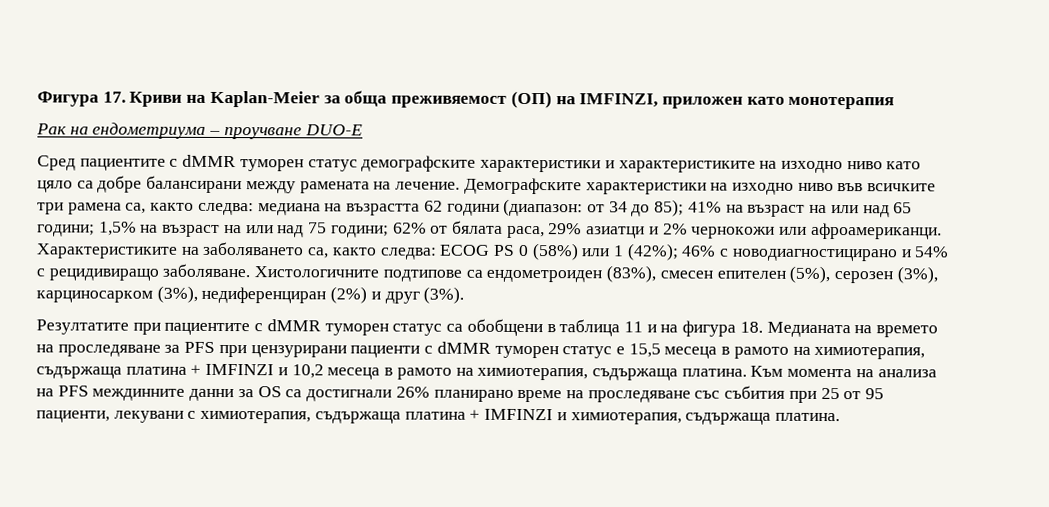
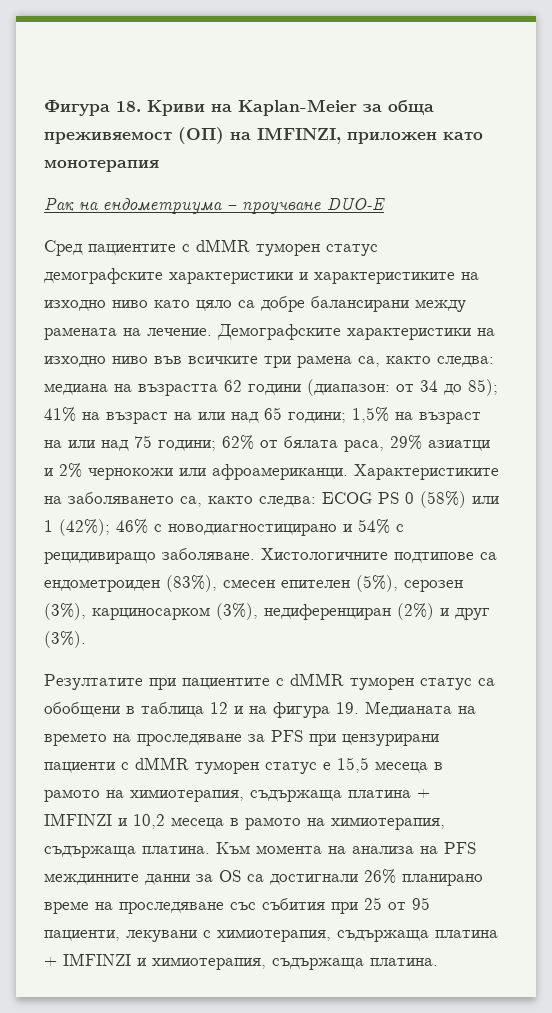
- Фигура 17. Криви на Kaplan-Meier за обща преживяемост (ОП) на IMFINZI, приложен като монотерапия
+ Фигура 18. Криви на Kaplan-Meier за обща преживяемост (ОП) на IMFINZI, приложен като монотерапия
- Резултатите при пациентите с dMMR туморен статус са обобщени в таблица 11 и на фигура 18. Медианата на времето на проследяване за PFS при цензурирани пациенти с dMMR туморен статус е 15,5 месеца в рамото на химиотерапия, съдържаща платина + IMFINZI и 10,2 месеца в рамото на химиотерапия, съдържаща платина.
+ Резултатите при пациентите с dMMR туморен статус са обобщени в таблица 12 и на фигура 19. Медианата на времето на проследяване за PFS при цензурирани пациенти с dMMR туморен статус е 15,5 месеца в рамото на химиотерапия, съдържаща платина + IMFINZI и 10,2 месеца в рамото на химиотерапия, съдържаща платина.

